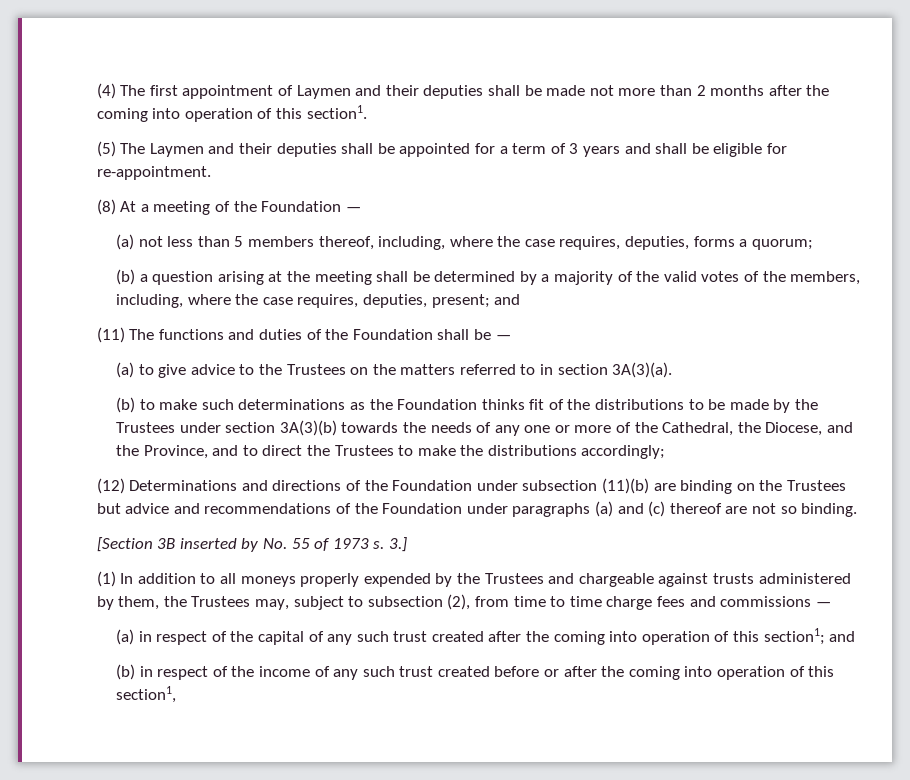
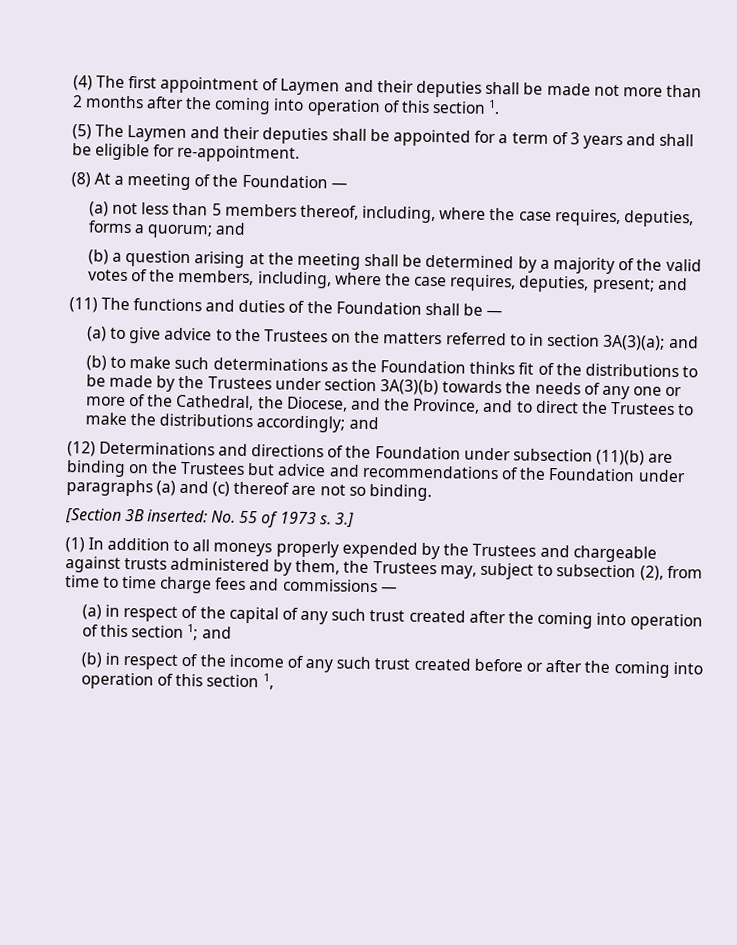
- (4) The first appointment of Laymen and their deputies shall be made not more than 2 months after the coming into operation of this section1.
+ (4) The first appointment of Laymen and their deputies shall be made not more than 2 months after the coming into operation of this section 1.
- (a) not less than 5 members thereof, including, where the case requires, deputies, forms a quorum;
+ (a) not less than 5 members thereof, including, where the case requires, deputies, forms a quorum; and
- (a) to give advice to the Trustees on the matters referred to in section 3A(3)(a).
+ (a) to give advice to the Trustees on the matters referred to in section 3A(3)(a); and
- (b) to make such determinations as the Foundation thinks fit of the distributions to be made by the Trustees under section 3A(3)(b) towards the needs of any one or more of the Cathedral, the Diocese, and the Province, and to direct the Trustees to make the distributions accordingly;
+ (b) to make such determinations as the Foundation thinks fit of the distributions to be made by the Trustees under section 3A(3)(b) towards the needs of any one or more of the Cathedral, the Diocese, and the Province, and to direct the Trustees to make the distributions accordingly; and
- [Section 3B inserted by No. 55 of 1973 s.
+ [Section 3B inserted: No. 55 of 1973 s.
- (a) in respect of the capital of any such trust created after the coming into operation of this section1; and
+ (a) in respect of the capital of any such trust created after the coming into operation of this section 1; and
- (b) in respect of the income of any such trust created before or after the coming into operation of this section1,
+ (b) in respect of the income of any such trust created before or after the coming into operation of this section 1,

